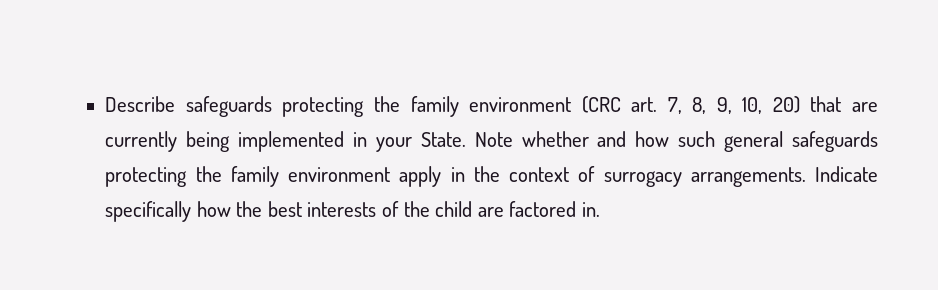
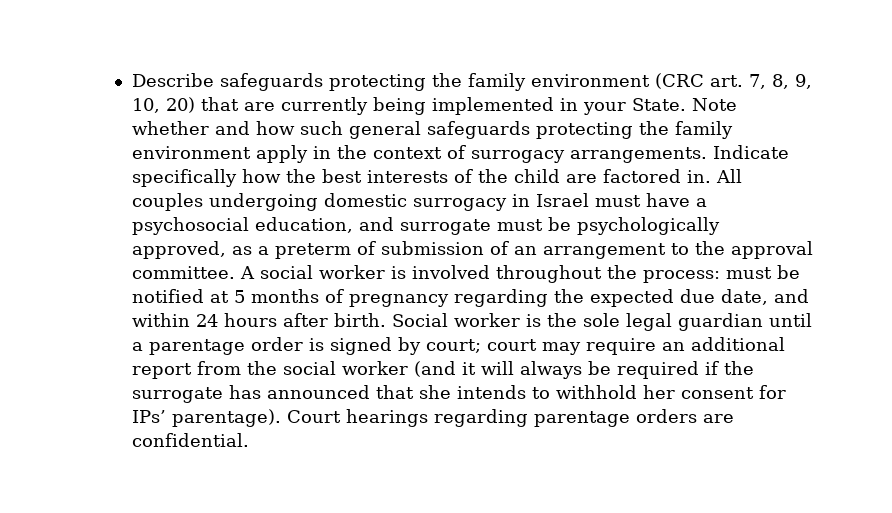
+ All couples undergoing domestic surrogacy in Israel must have a psychosocial education, and surrogate must be psychologically approved, as a preterm of submission of an arrangement to the approval committee. A social worker is involved throughout the process: must be notified at 5 months of pregnancy regarding the expected due date, and within 24 hours after birth. Social worker is the sole legal guardian until a parentage order is signed by court; court may require an additional report from the social worker (and it will always be required if the surrogate has announced that she intends to withhold her consent for IPs’ parentage). Court hearings regarding parentage orders are confidential.

